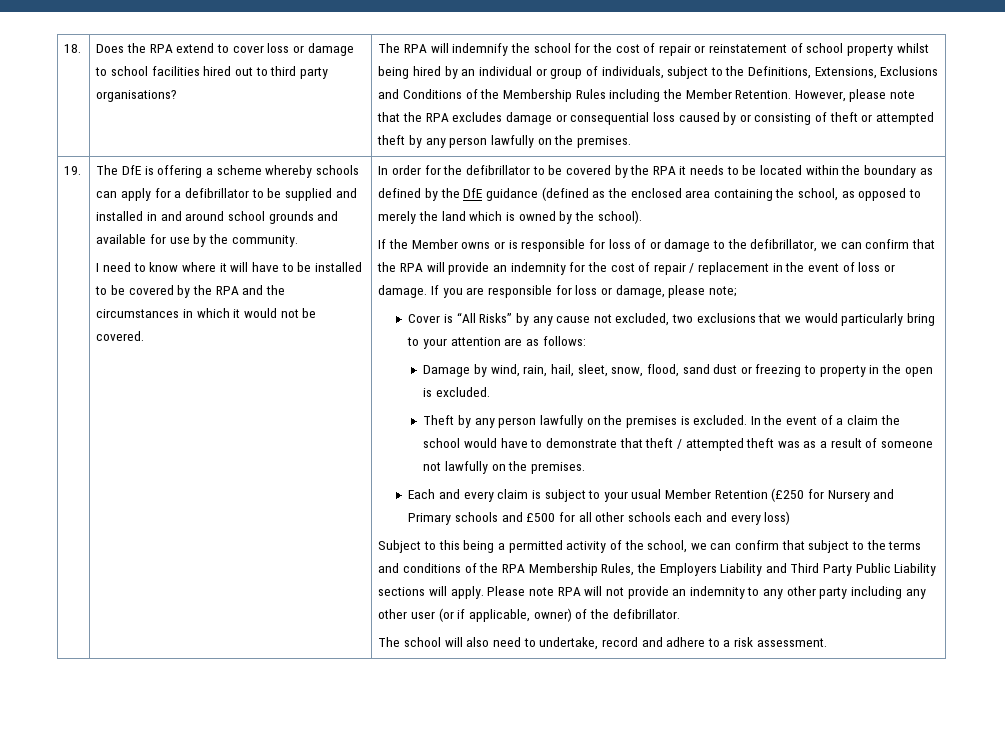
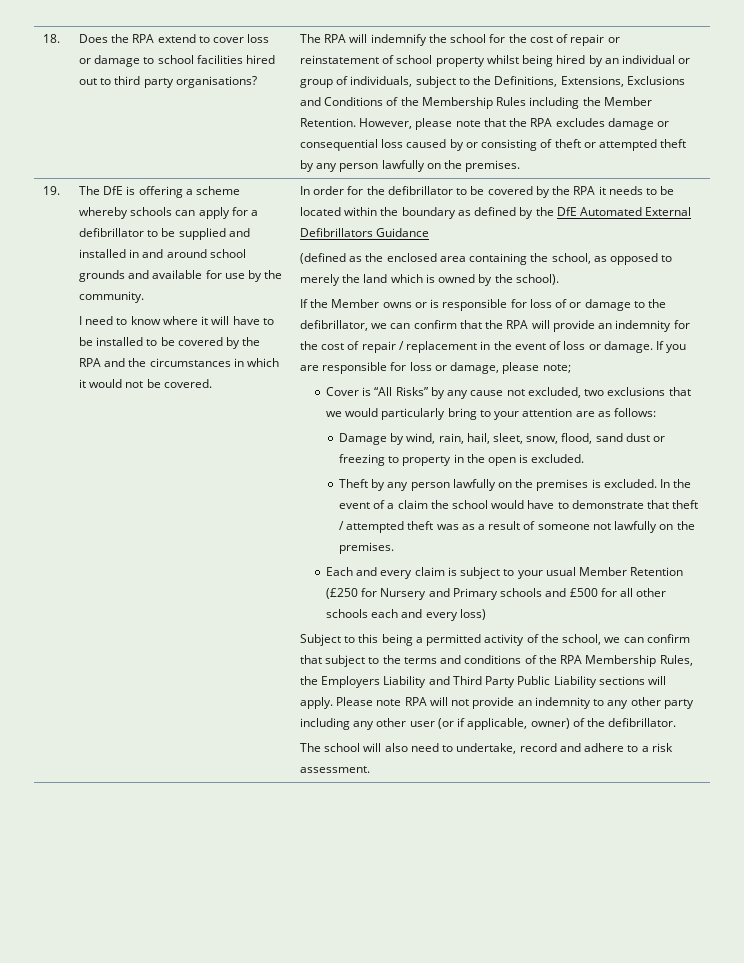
- In order for the defibrillator to be covered by the RPA it needs to be located within the boundary as defined by the DfE guidance (defined as the enclosed area containing the school, as opposed to merely the land which is owned by the school).
+ In order for the defibrillator to be covered by the RPA it needs to be located within the boundary as defined by the DfE Automated External Defibrillators Guidance
+ (defined as the enclosed area containing the school, as opposed to merely the land which is owned by the school).

